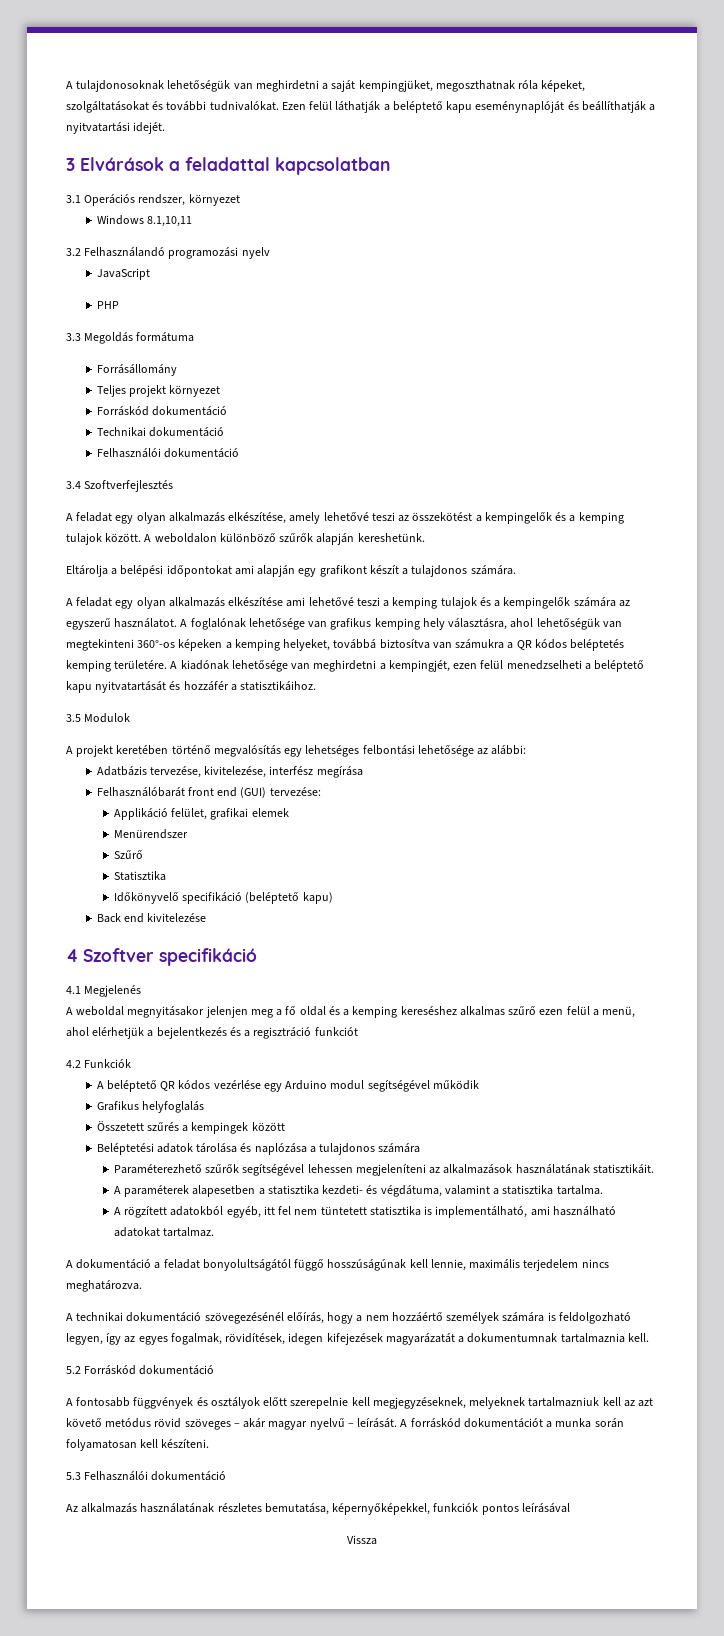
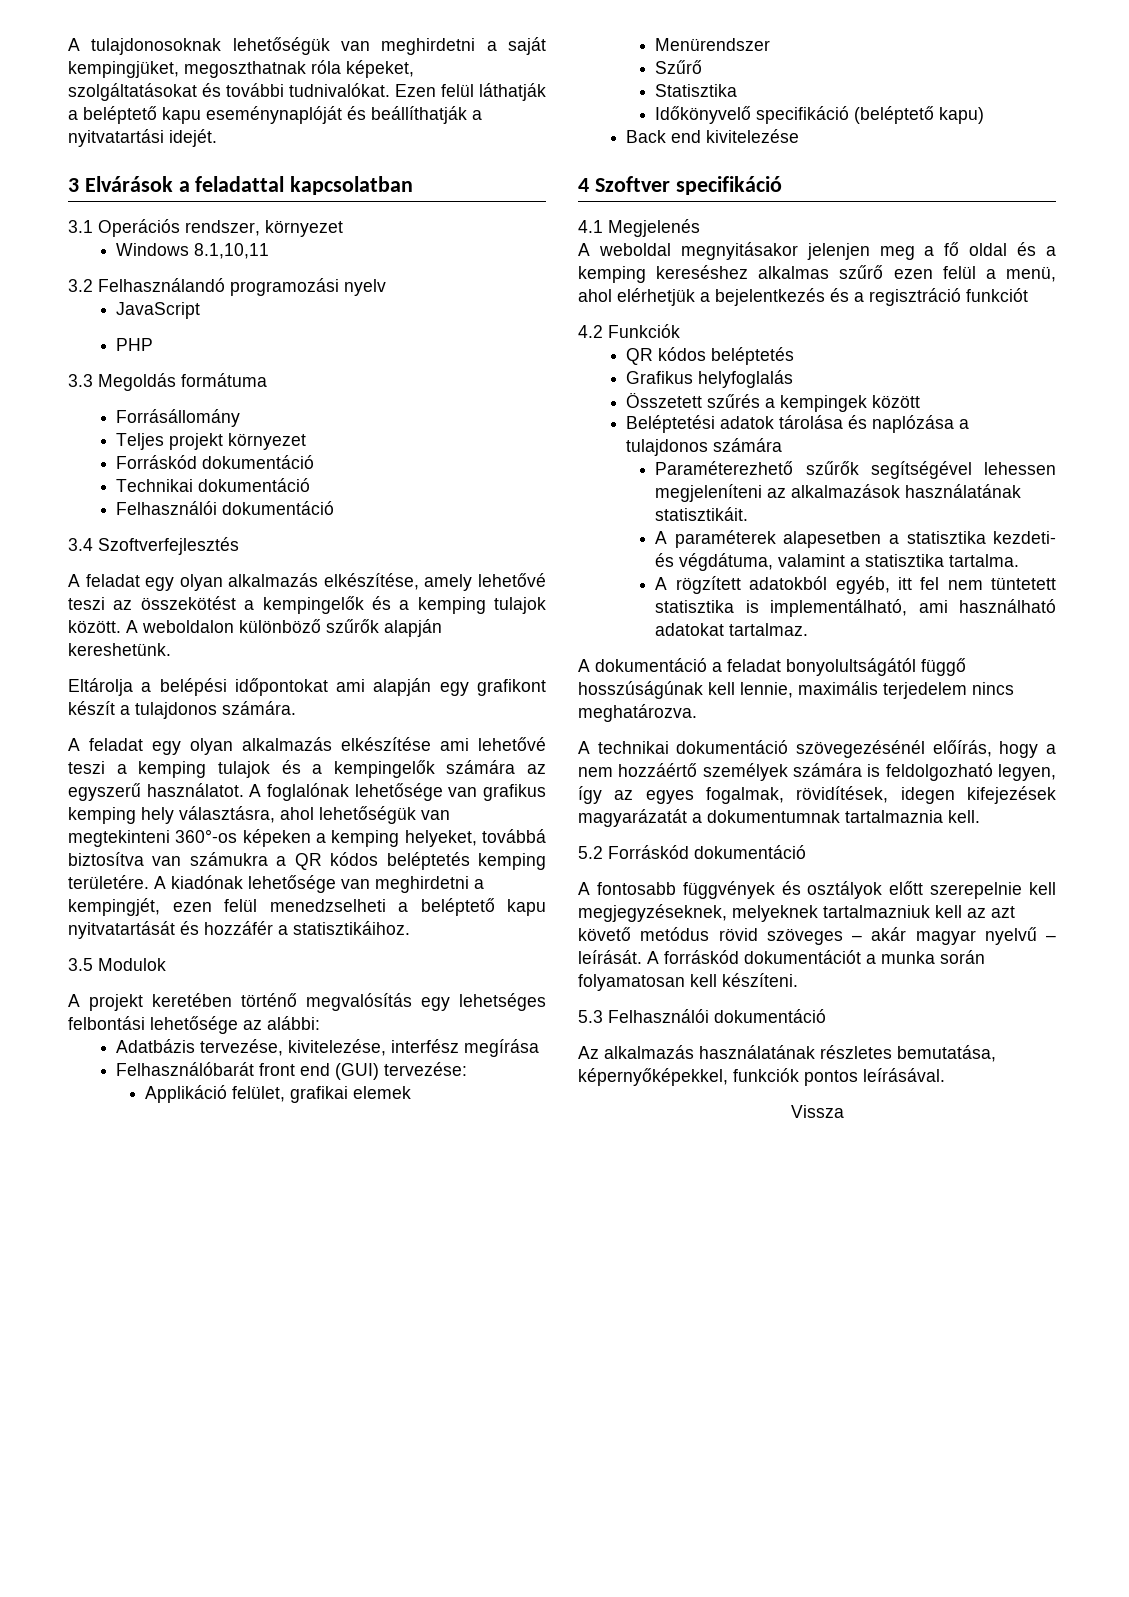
  4.2 Funkciók
- A beléptető QR kódos vezérlése egy Arduino modul segítségével működik
+ QR kódos beléptetés
- Az alkalmazás használatának részletes bemutatása, képernyőképekkel, funkciók pontos leírásával
+ Az alkalmazás használatának részletes bemutatása, képernyőképekkel, funkciók pontos leírásával.

